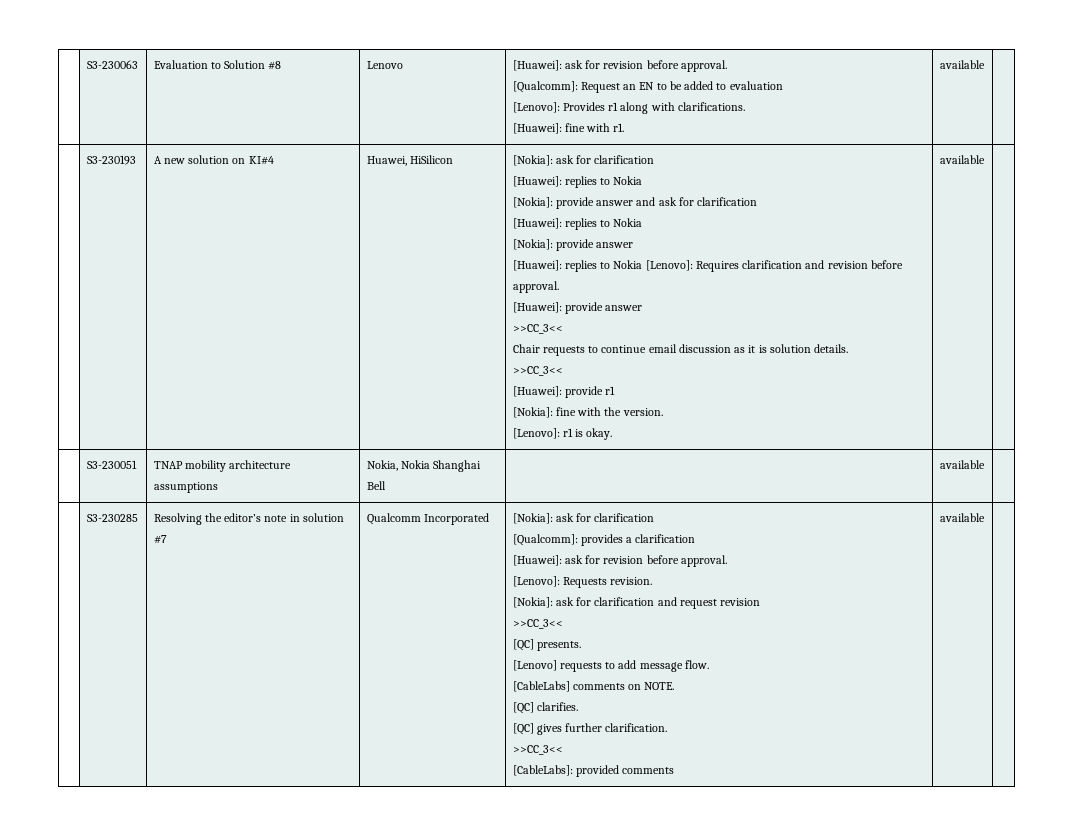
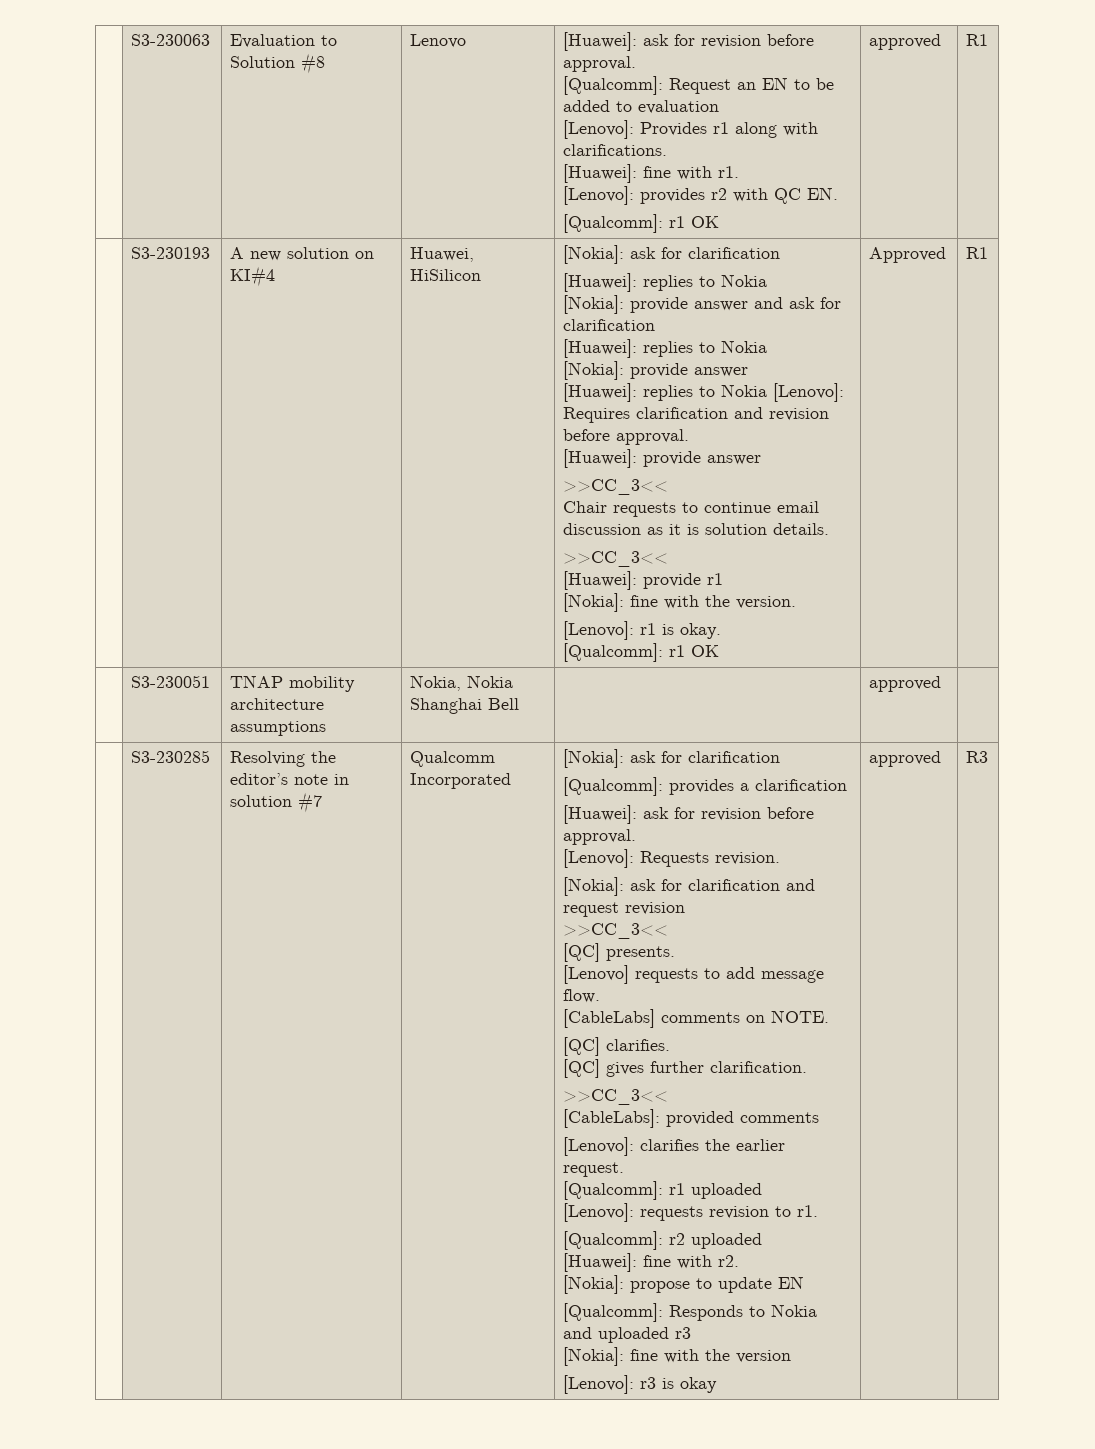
- [Huawei]: fine with r1. | available
+ [Huawei]: fine with r1.
+ [Lenovo]: provides r2 with QC EN.
+ [Qualcomm]: r1 OK | approved | R1
- [Lenovo]: r1 is okay. | available
+ [Lenovo]: r1 is okay.
+ [Qualcomm]: r1 OK | Approved | R1
- | S3-230051 | TNAP mobility architecture assumptions | Nokia, Nokia Shanghai Bell | | available |
+ | S3-230051 | TNAP mobility architecture assumptions | Nokia, Nokia Shanghai Bell | | approved |
- [CableLabs]: provided comments | available
+ [CableLabs]: provided comments
+ [Lenovo]: clarifies the earlier request.
+ [Qualcomm]: r1 uploaded
+ [Lenovo]: requests revision to r1.
+ [Qualcomm]: r2 uploaded
+ [Huawei]: fine with r2.
+ [Nokia]: propose to update EN
+ [Qualcomm]: Responds to Nokia and uploaded r3
+ [Nokia]: fine with the version
+ [Lenovo]: r3 is okay | approved | R3

